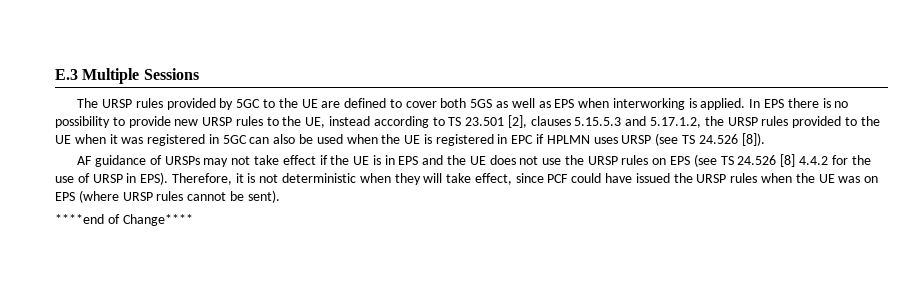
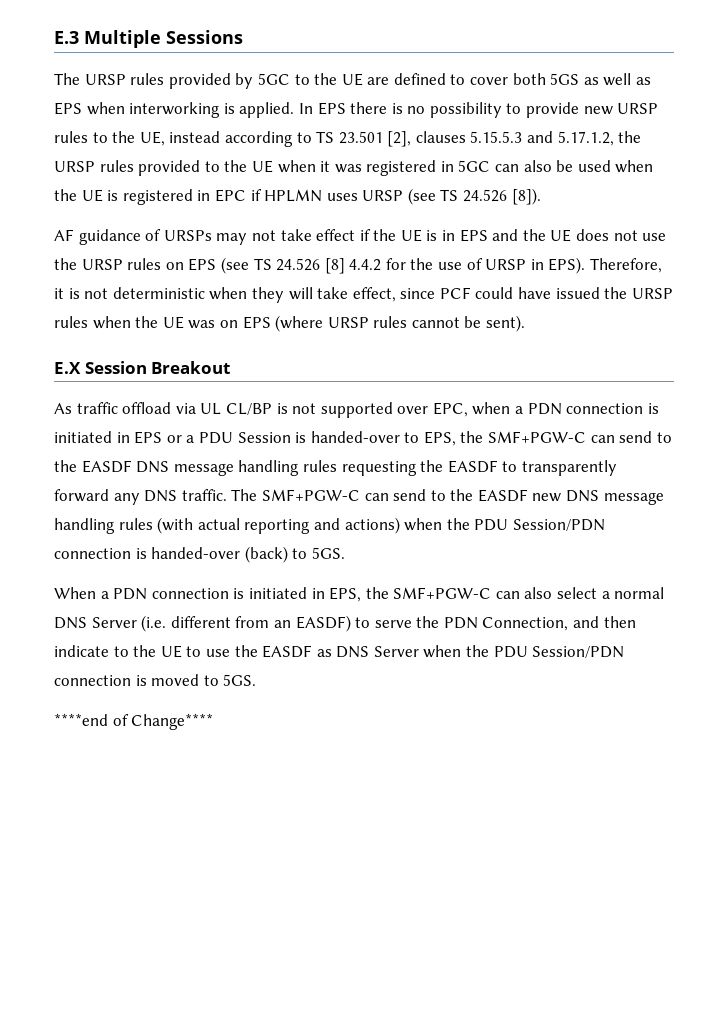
+ E.X Session Breakout
+ As traffic offload via UL CL/BP is not supported over EPC, when a PDN connection is initiated in EPS or a PDU Session is handed-over to EPS, the SMF+PGW-C can send to the EASDF DNS message handling rules requesting the EASDF to transparently forward any DNS traffic. The SMF+PGW-C can send to the EASDF new DNS message handling rules (with actual reporting and actions) when the PDU Session/PDN connection is handed-over (back) to 5GS.
+ When a PDN connection is initiated in EPS, the SMF+PGW-C can also select a normal DNS Server (i.e. different from an EASDF) to serve the PDN Connection, and then indicate to the UE to use the EASDF as DNS Server when the PDU Session/PDN connection is moved to 5GS.

